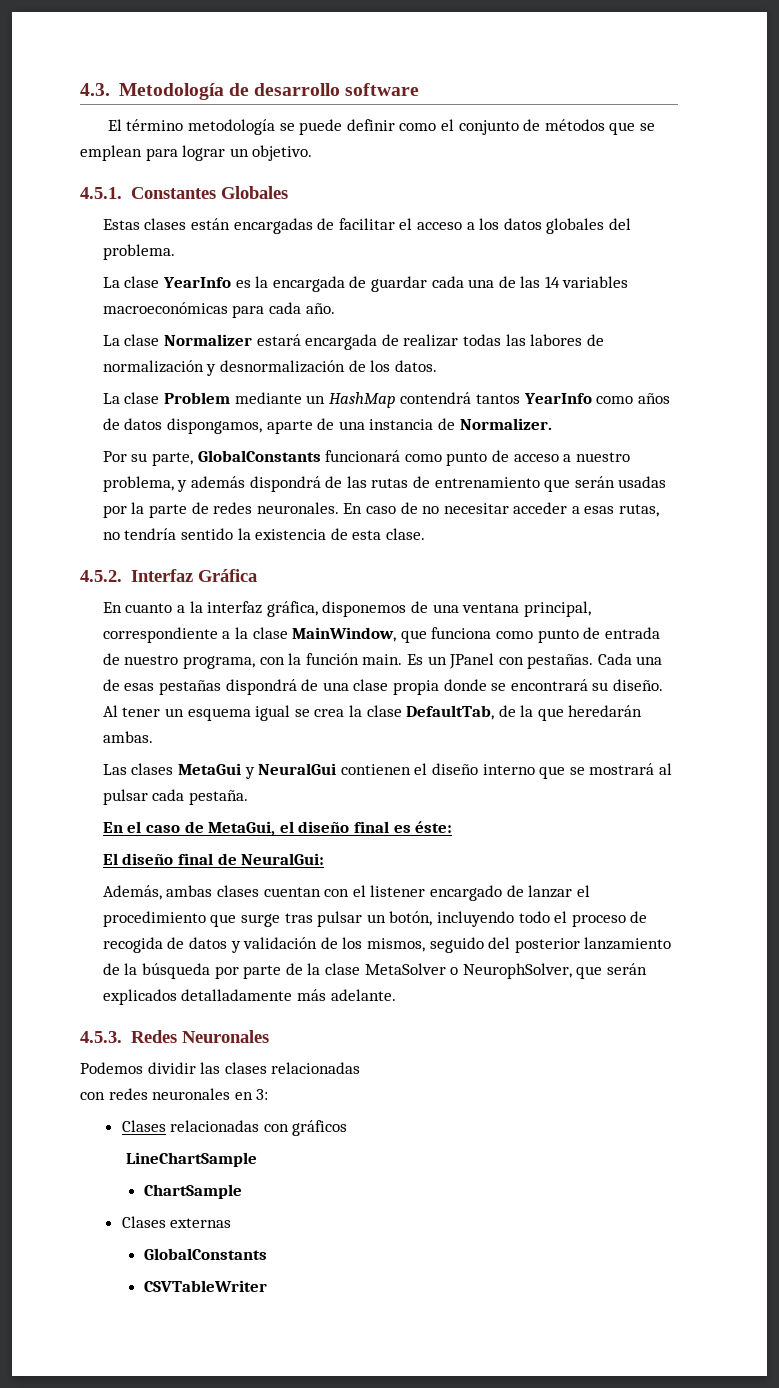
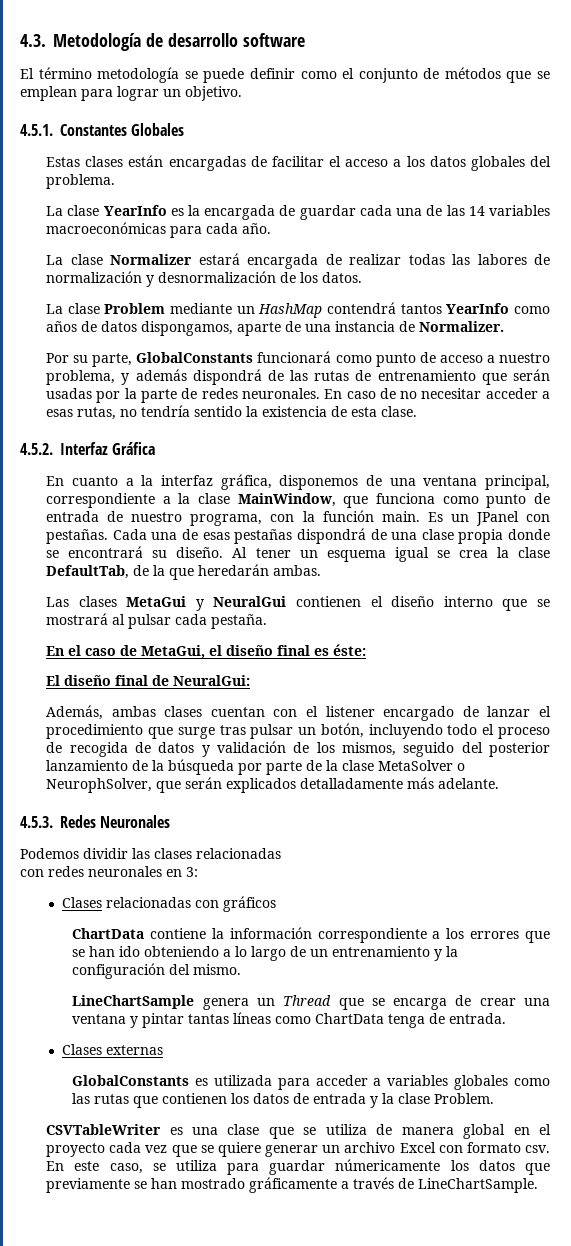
- LineChartSample
- ChartSample
+ ChartData contiene la información correspondiente a los errores que se han ido obteniendo a lo largo de un entrenamiento y la configuración del mismo.
+ LineChartSample genera un Thread que se encarga de crear una ventana y pintar tantas líneas como ChartData tenga de entrada.
  Clases externas
- GlobalConstants
- CSVTableWriter
+ GlobalConstants es utilizada para acceder a variables globales como las rutas que contienen los datos de entrada y la clase Problem.
+ CSVTableWriter es una clase que se utiliza de manera global en el proyecto cada vez que se quiere generar un archivo Excel con formato csv. En este caso, se utiliza para guardar númericamente los datos que previamente se han mostrado gráficamente a través de LineChartSample.

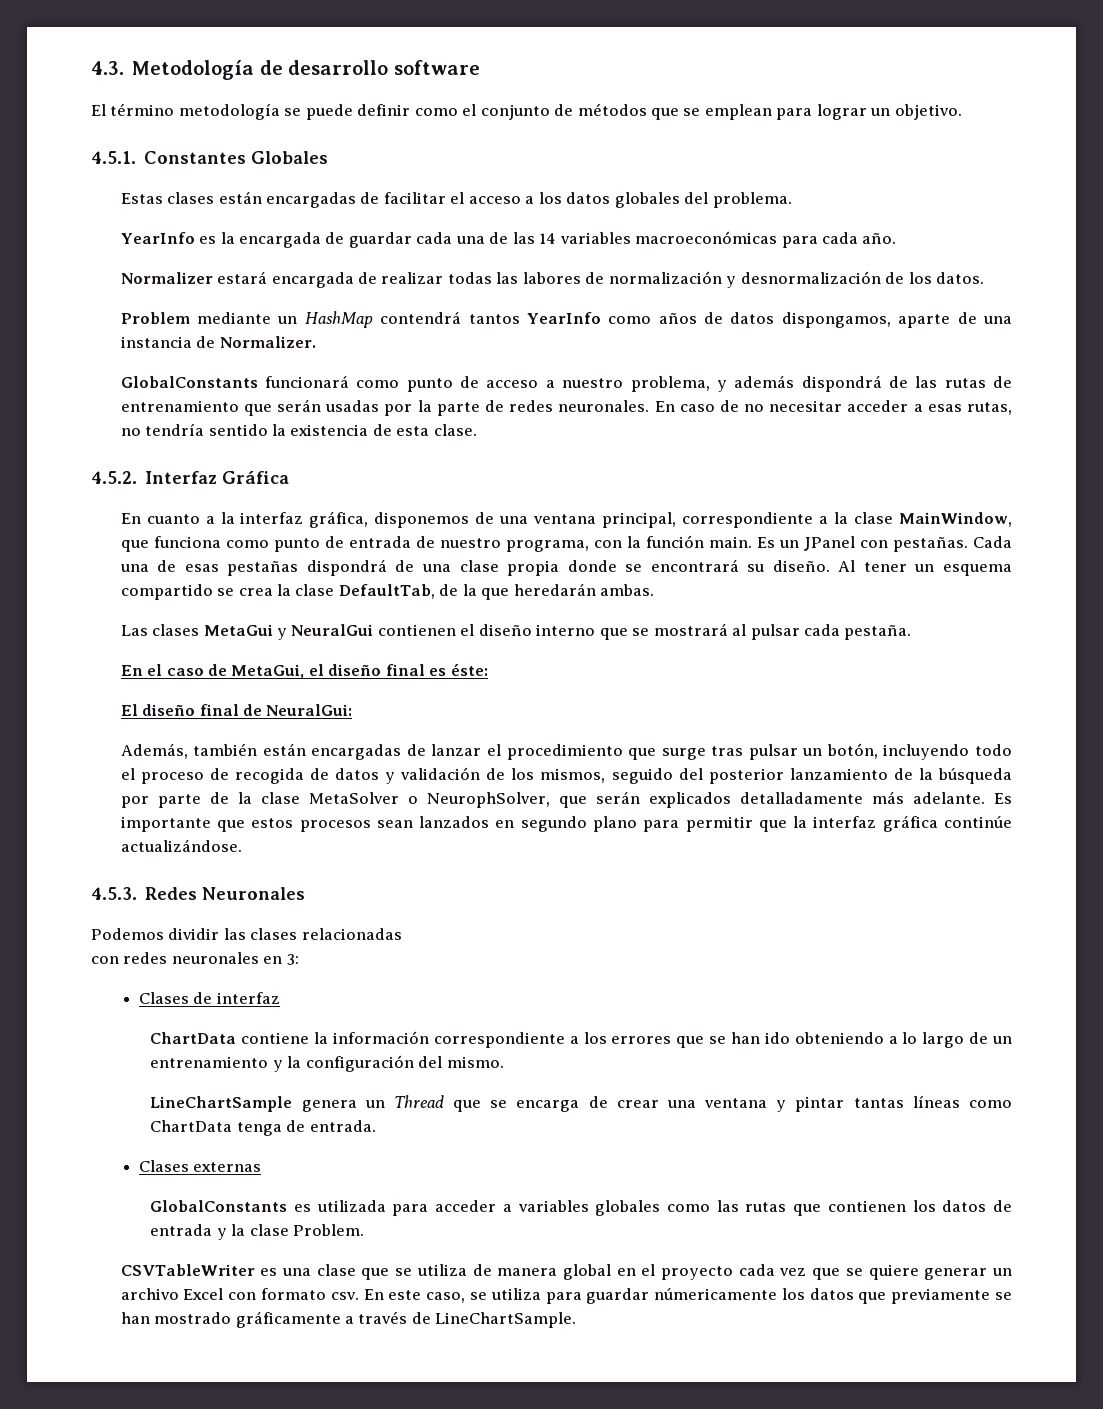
- La clase YearInfo es la encargada de guardar cada una de las 14 variables macroeconómicas para cada año.
+ YearInfo es la encargada de guardar cada una de las 14 variables macroeconómicas para cada año.
- La clase Normalizer estará encargada de realizar todas las labores de normalización y desnormalización de los datos.
+ Normalizer estará encargada de realizar todas las labores de normalización y desnormalización de los datos.
- La clase Problem mediante un HashMap contendrá tantos YearInfo como años de datos dispongamos, aparte de una instancia de Normalizer.
+ Problem mediante un HashMap contendrá tantos YearInfo como años de datos dispongamos, aparte de una instancia de Normalizer.
- Por su parte, GlobalConstants funcionará como punto de acceso a nuestro problema, y además dispondrá de las rutas de entrenamiento que serán usadas por la parte de redes neuronales.
+ GlobalConstants funcionará como punto de acceso a nuestro problema, y además dispondrá de las rutas de entrenamiento que serán usadas por la parte de redes neuronales.
- Al tener un esquema igual se crea la clase DefaultTab, de la que heredarán ambas.
+ Al tener un esquema compartido se crea la clase DefaultTab, de la que heredarán ambas.
- Además, ambas clases cuentan con el listener encargado de lanzar el procedimiento que surge tras pulsar un botón, incluyendo todo el proceso de recogida de datos y validación de los mismos, seguido del posterior lanzamiento de la búsqueda por parte de la clase MetaSolver o NeurophSolver, que serán explicados detalladamente más adelante.
+ Además, también están encargadas de lanzar el procedimiento que surge tras pulsar un botón, incluyendo todo el proceso de recogida de datos y validación de los mismos, seguido del posterior lanzamiento de la búsqueda por parte de la clase MetaSolver o NeurophSolver, que serán explicados detalladamente más adelante. Es importante que estos procesos sean lanzados en segundo plano para permitir que la interfaz gráfica continúe actualizándose.
- Clases relacionadas con gráficos
+ Clases de interfaz

